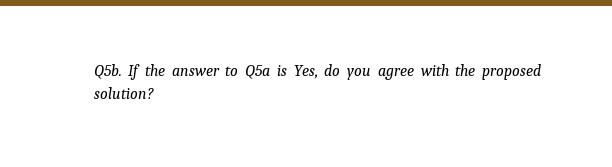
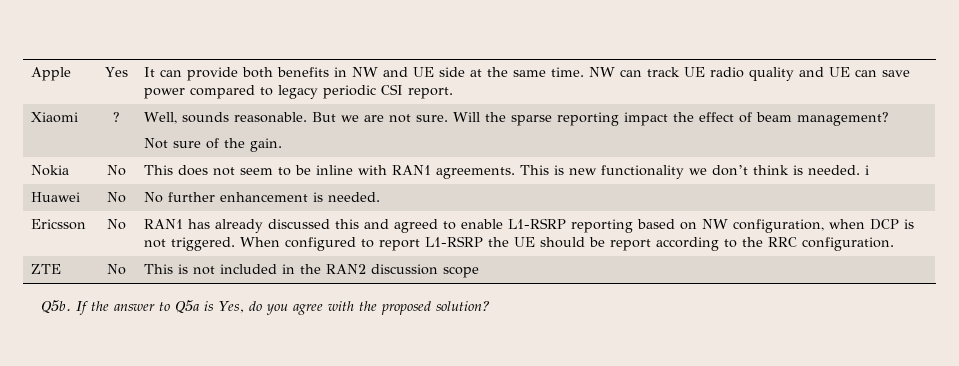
+ Apple | Yes | It can provide both benefits in NW and UE side at the same time. NW can track UE radio quality and UE can save power compared to legacy periodic CSI report.
+ Xiaomi | ? | Well, sounds reasonable. But we are not sure. Will the sparse reporting impact the effect of beam management?
+ Not sure of the gain.
+ Nokia | No | This does not seem to be inline with RAN1 agreements. This is new functionality we don’t think is needed. i
+ Huawei | No | No further enhancement is needed.
+ Ericsson | No | RAN1 has already discussed this and agreed to enable L1-RSRP reporting based on NW configuration, when DCP is not triggered. When configured to report L1-RSRP the UE should be report according to the RRC configuration.
+ ZTE | No | This is not included in the RAN2 discussion scope

